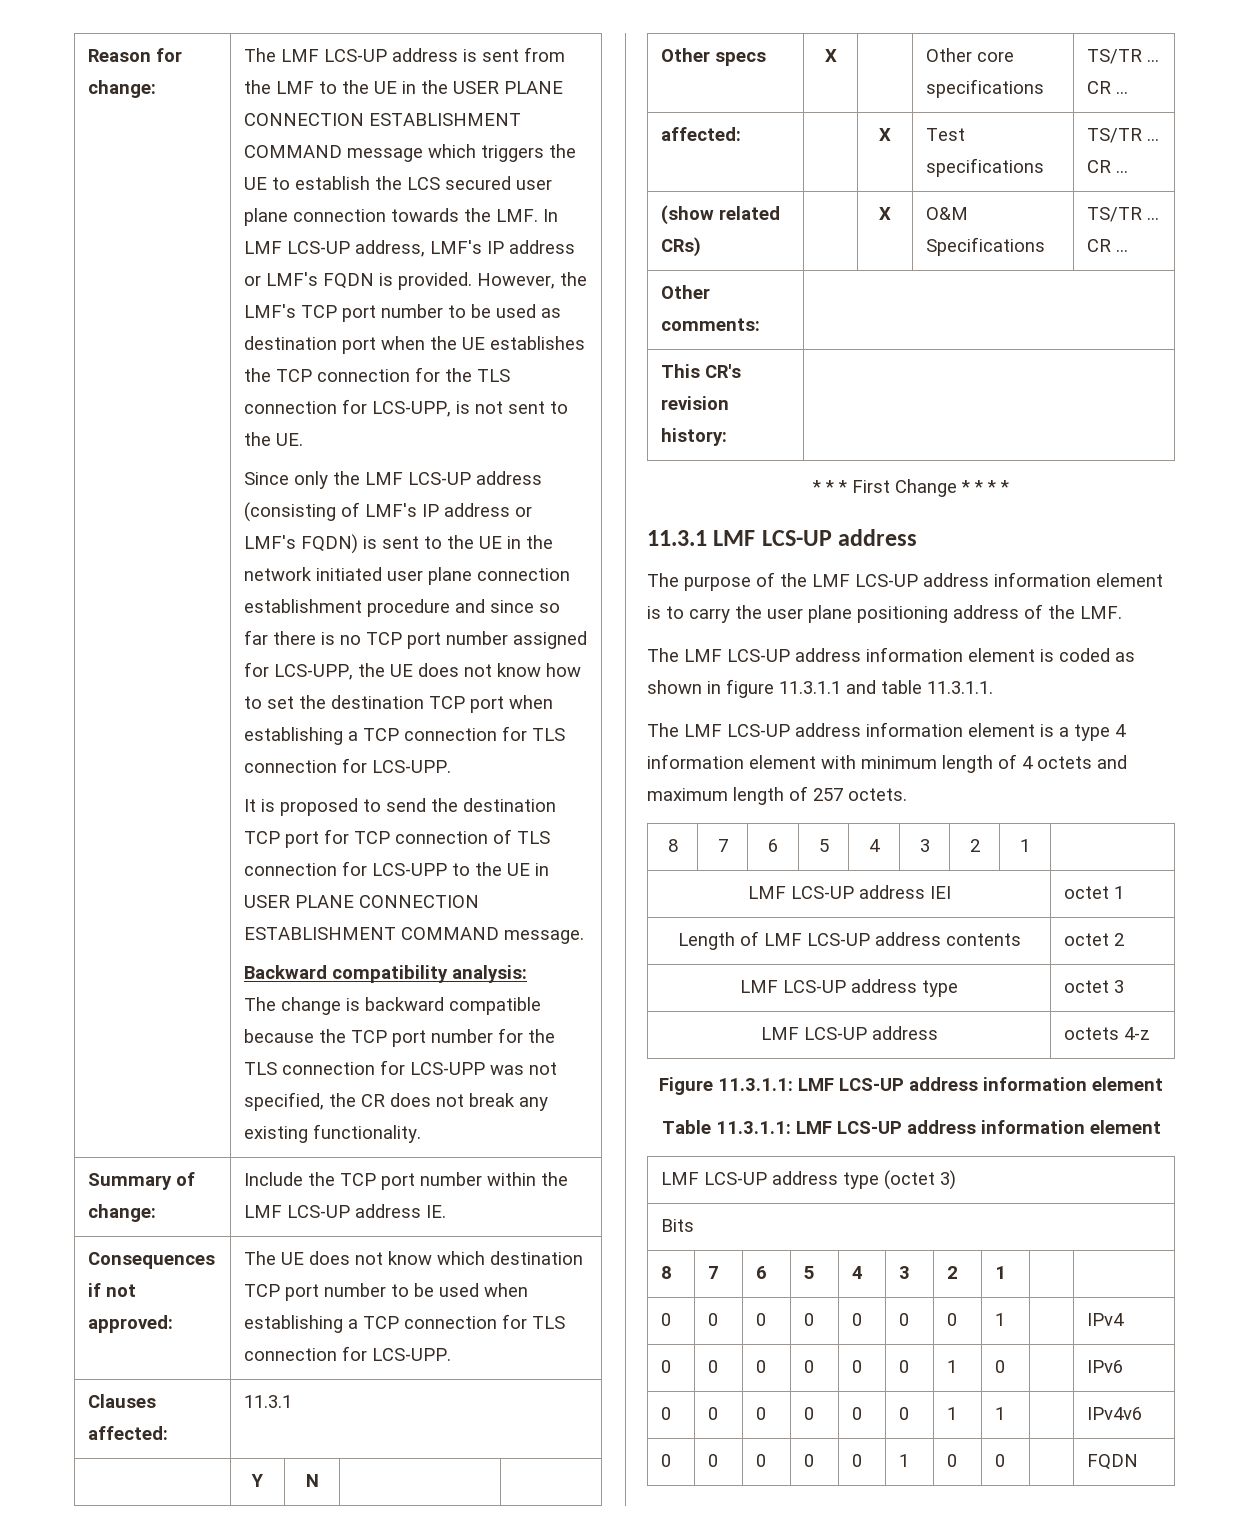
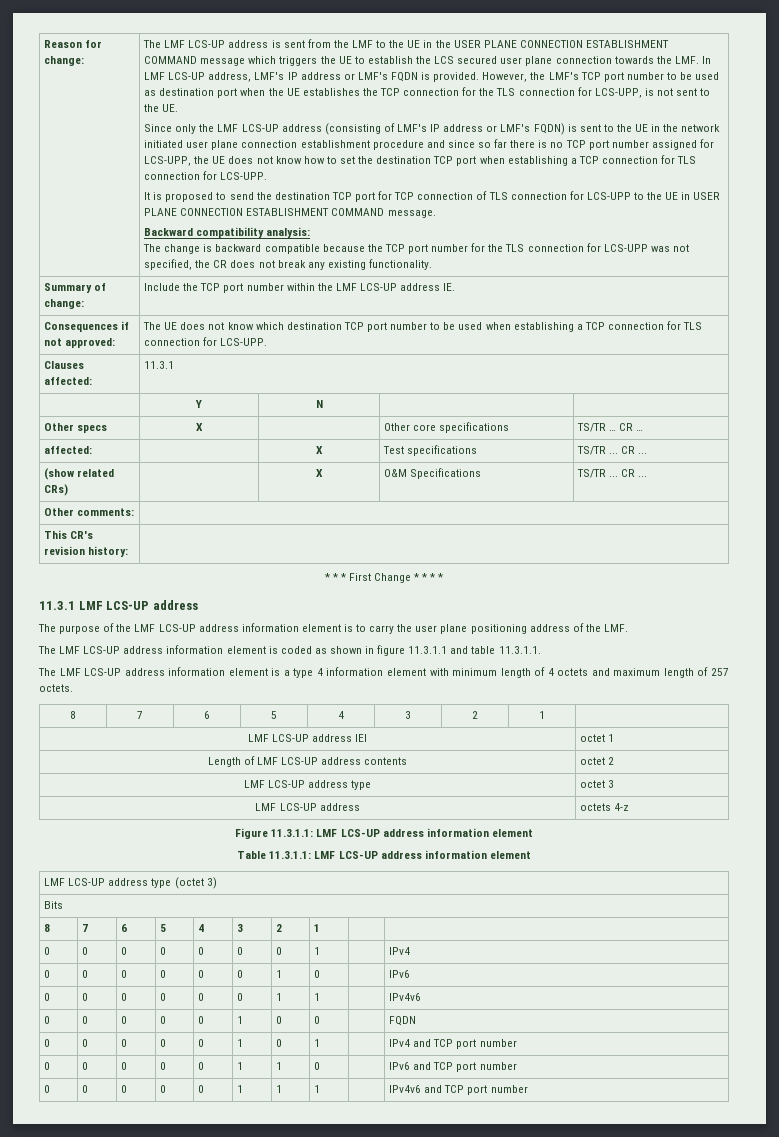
+ 0 | 0 | 0 | 0 | 0 | 1 | 0 | 1 | | IPv4 and TCP port number
+ 0 | 0 | 0 | 0 | 0 | 1 | 1 | 0 | | IPv6 and TCP port number
+ 0 | 0 | 0 | 0 | 0 | 1 | 1 | 1 | | IPv4v6 and TCP port number

